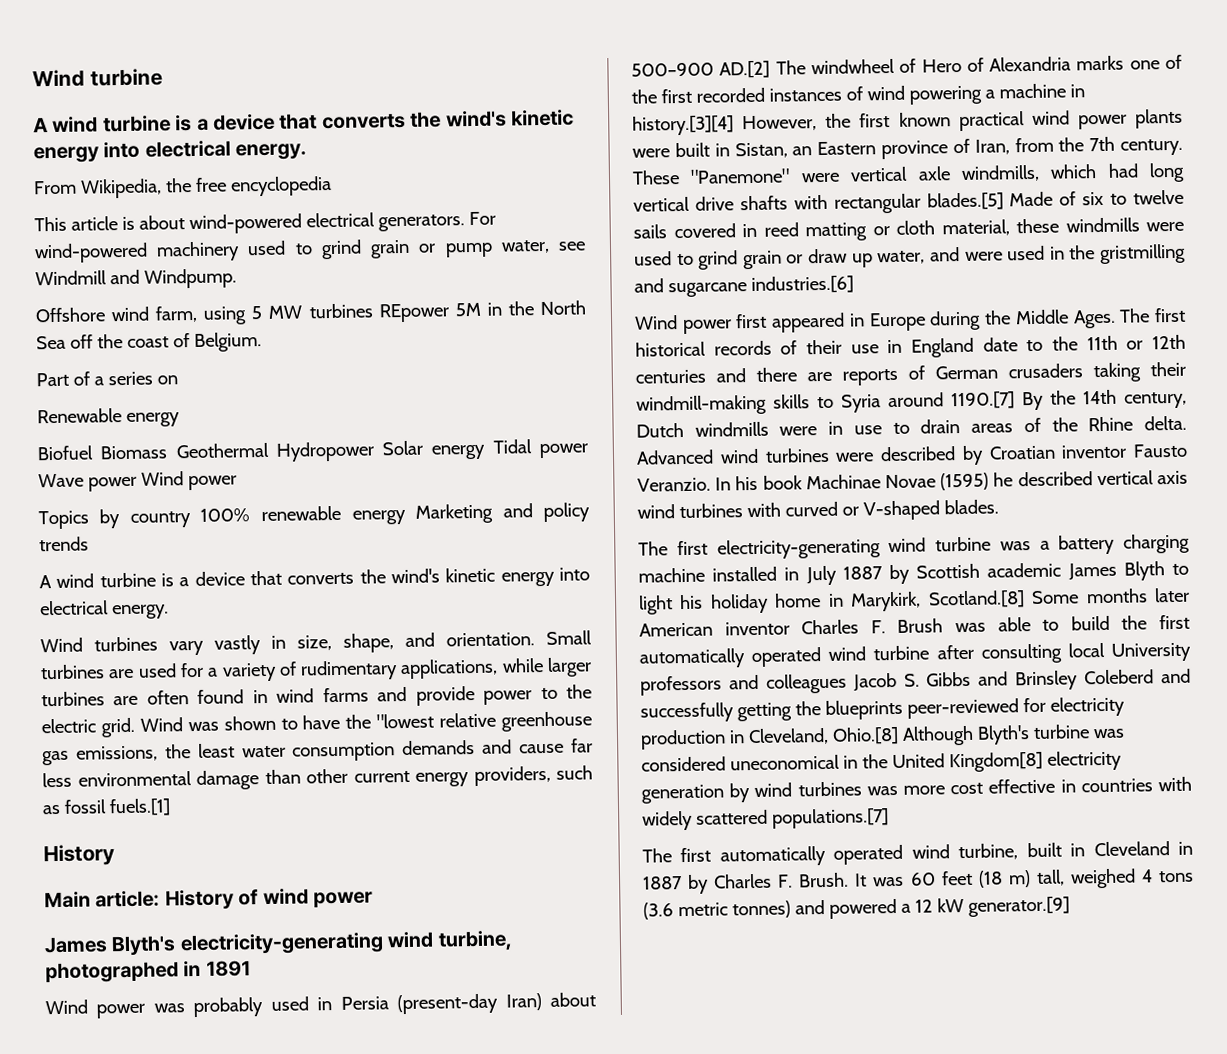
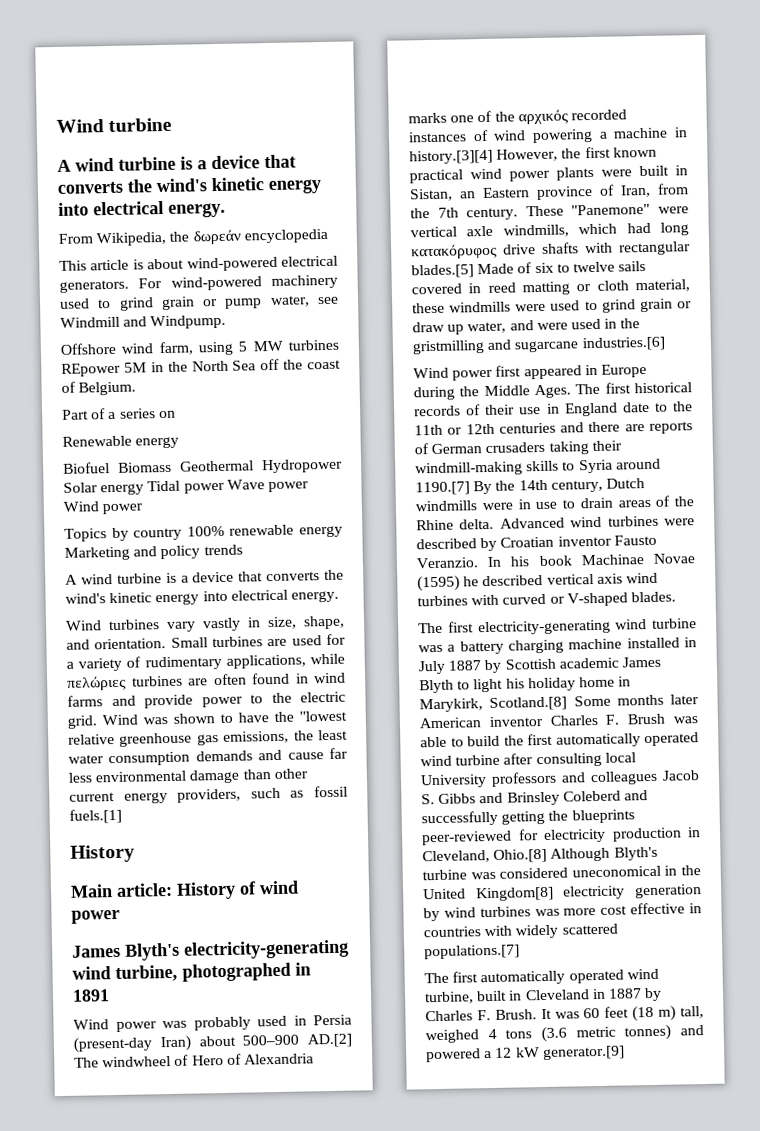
- From Wikipedia, the free encyclopedia
+ From Wikipedia, the δωρεάν encyclopedia
- Small turbines are used for a variety of rudimentary applications, while larger turbines are often found in wind farms and provide power to the electric grid.
+ Small turbines are used for a variety of rudimentary applications, while πελώριες turbines are often found in wind farms and provide power to the electric grid.
- Wind power was probably used in Persia (present-day Iran) about 500–900 AD.[2] The windwheel of Hero of Alexandria marks one of the first recorded instances of wind powering a machine in history.[3][4] However, the first known practical wind power plants were built in Sistan, an Eastern province of Iran, from the 7th century.
+ Wind power was probably used in Persia (present-day Iran) about 500–900 AD.[2] The windwheel of Hero of Alexandria marks one of the αρχικός recorded instances of wind powering a machine in history.[3][4] However, the first known practical wind power plants were built in Sistan, an Eastern province of Iran, from the 7th century.
- These "Panemone" were vertical axle windmills, which had long vertical drive shafts with rectangular blades.[5] Made of six to twelve sails covered in reed matting or cloth material, these windmills were used to grind grain or draw up water, and were used in the gristmilling and sugarcane industries.[6]
+ These "Panemone" were vertical axle windmills, which had long κατακόρυφος drive shafts with rectangular blades.[5] Made of six to twelve sails covered in reed matting or cloth material, these windmills were used to grind grain or draw up water, and were used in the gristmilling and sugarcane industries.[6]

